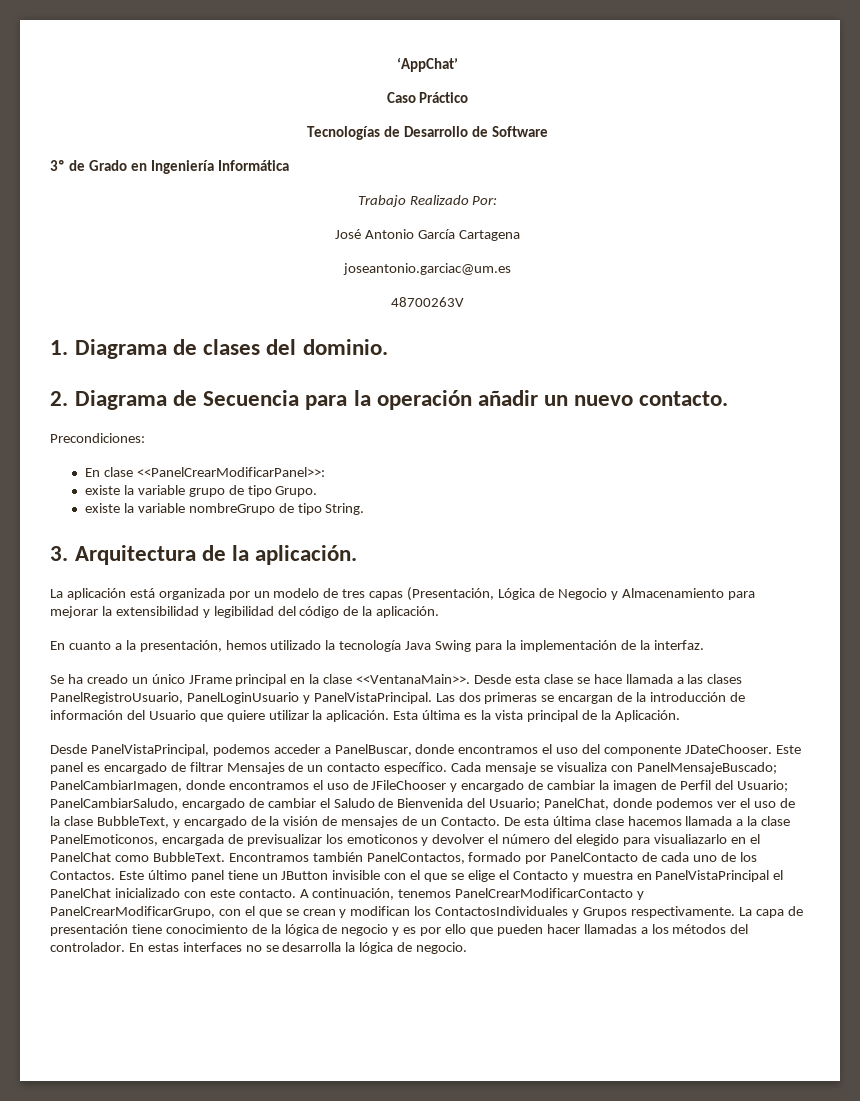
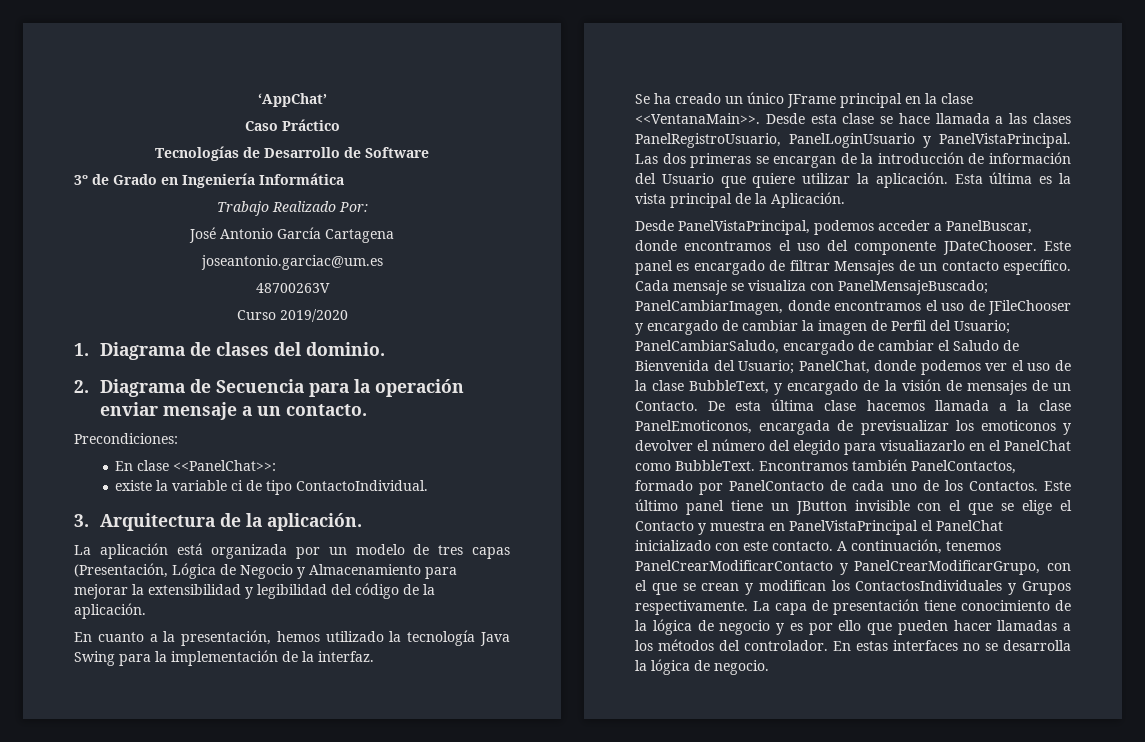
+ Curso 2019/2020
- 2. Diagrama de Secuencia para la operación añadir un nuevo contacto.
+ 2. Diagrama de Secuencia para la operación enviar mensaje a un contacto.
- En clase <<PanelCrearModificarPanel>>:
- existe la variable grupo de tipo Grupo.
- existe la variable nombreGrupo de tipo String.
+ En clase <<PanelChat>>:
+ existe la variable ci de tipo ContactoIndividual.

